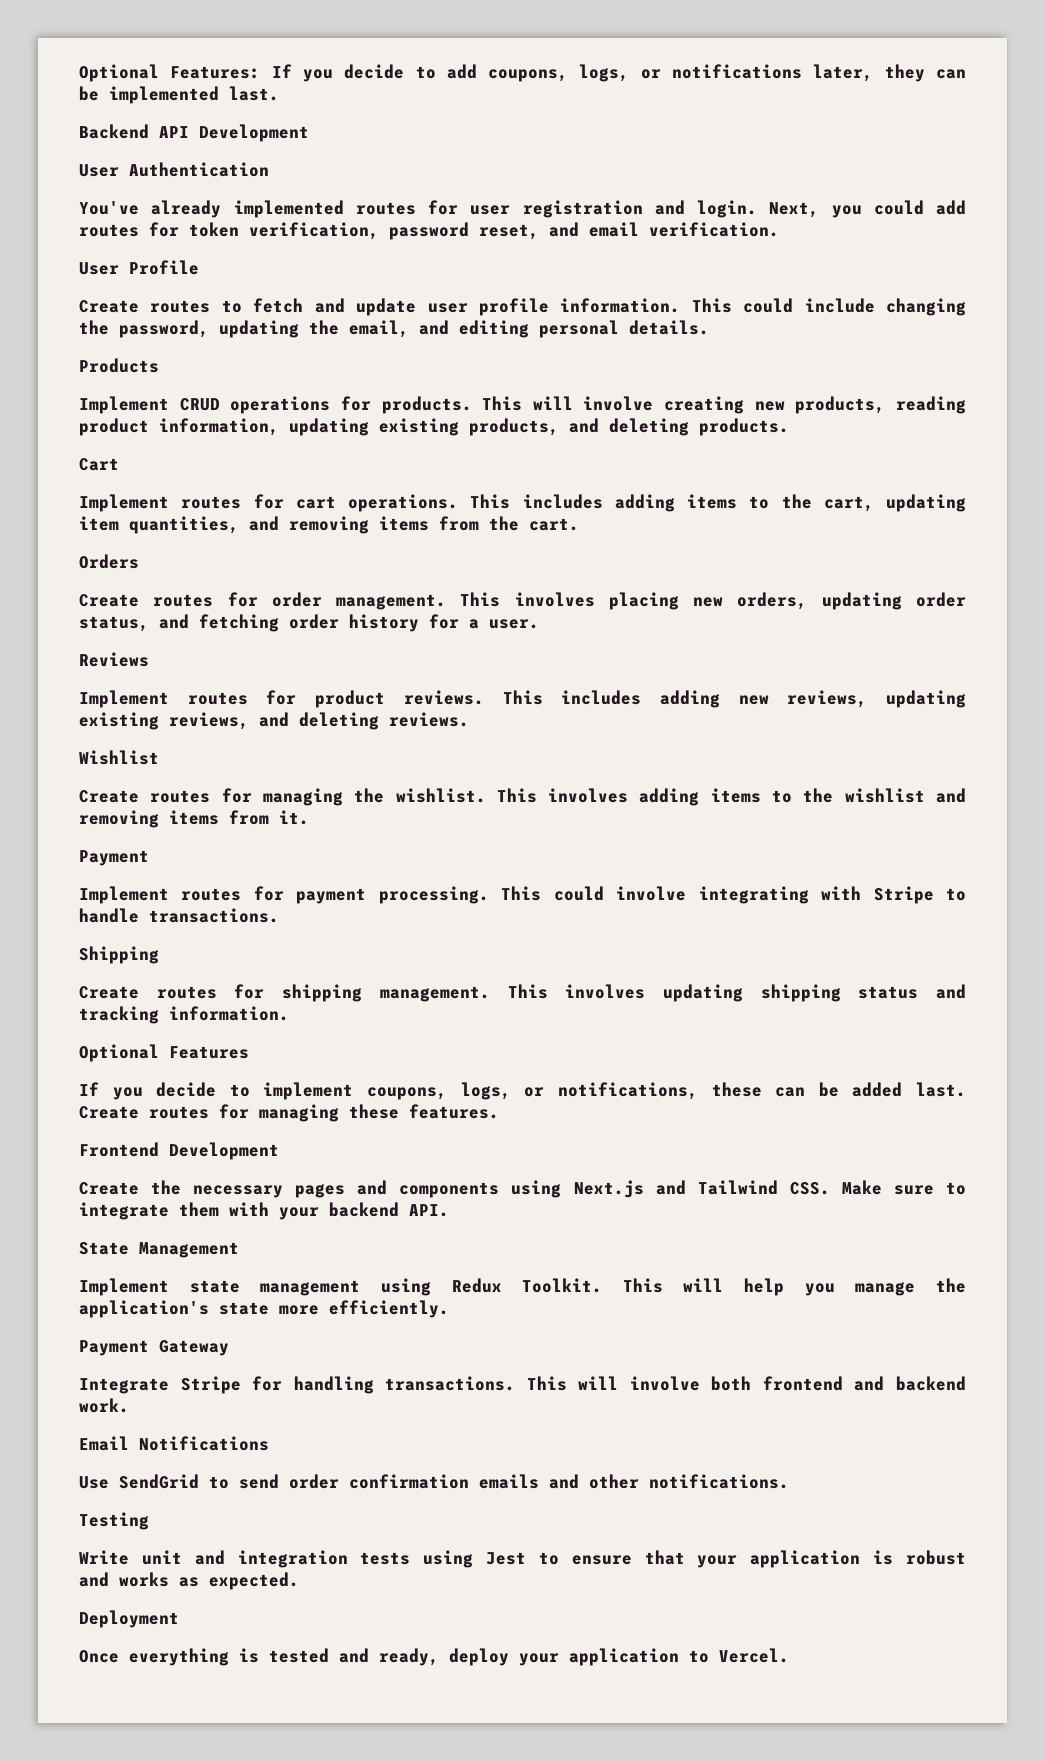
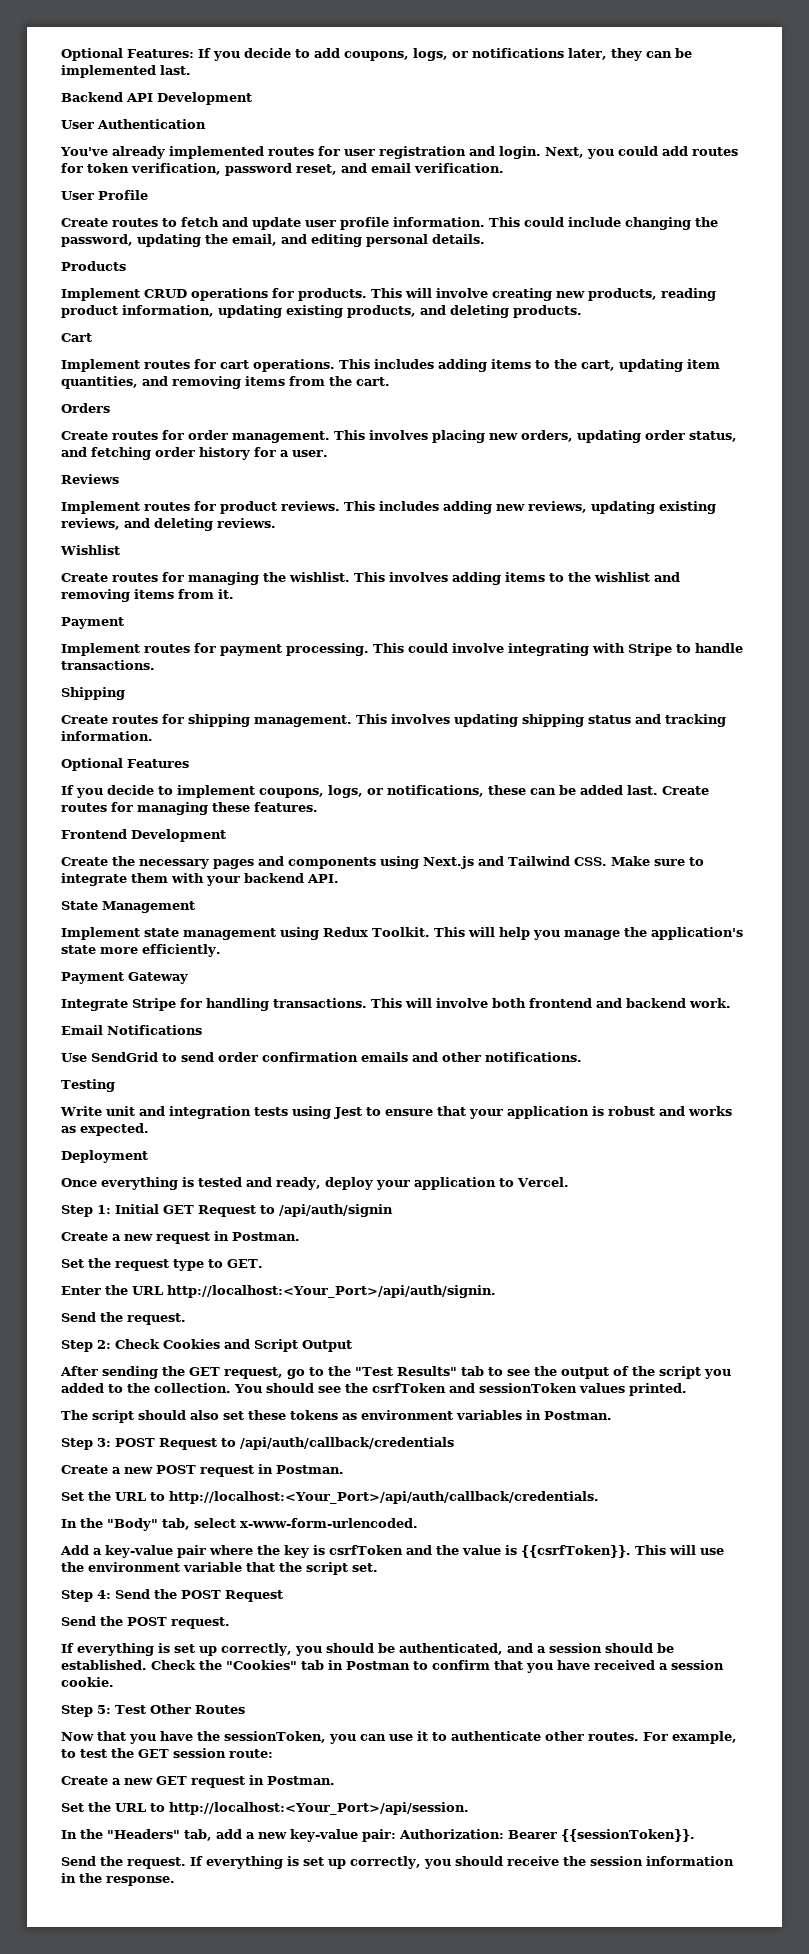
+ Step 1: Initial GET Request to /api/auth/signin
+ Create a new request in Postman.
+ Set the request type to GET.
+ Enter the URL http://localhost:<Your_Port>/api/auth/signin.
+ Send the request.
+ Step 2: Check Cookies and Script Output
+ After sending the GET request, go to the "Test Results" tab to see the output of the script you added to the collection. You should see the csrfToken and sessionToken values printed.
+ The script should also set these tokens as environment variables in Postman.
+ Step 3: POST Request to /api/auth/callback/credentials
+ Create a new POST request in Postman.
+ Set the URL to http://localhost:<Your_Port>/api/auth/callback/credentials.
+ In the "Body" tab, select x-www-form-urlencoded.
+ Add a key-value pair where the key is csrfToken and the value is {{csrfToken}}. This will use the environment variable that the script set.
+ Step 4: Send the POST Request
+ Send the POST request.
+ If everything is set up correctly, you should be authenticated, and a session should be established. Check the "Cookies" tab in Postman to confirm that you have received a session cookie.
+ Step 5: Test Other Routes
+ Now that you have the sessionToken, you can use it to authenticate other routes. For example, to test the GET session route:
+ Create a new GET request in Postman.
+ Set the URL to http://localhost:<Your_Port>/api/session.
+ In the "Headers" tab, add a new key-value pair: Authorization: Bearer {{sessionToken}}.
+ Send the request. If everything is set up correctly, you should receive the session information in the response.

